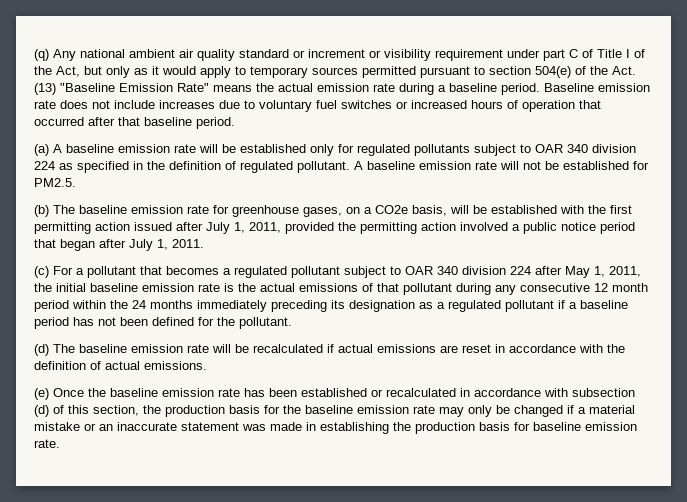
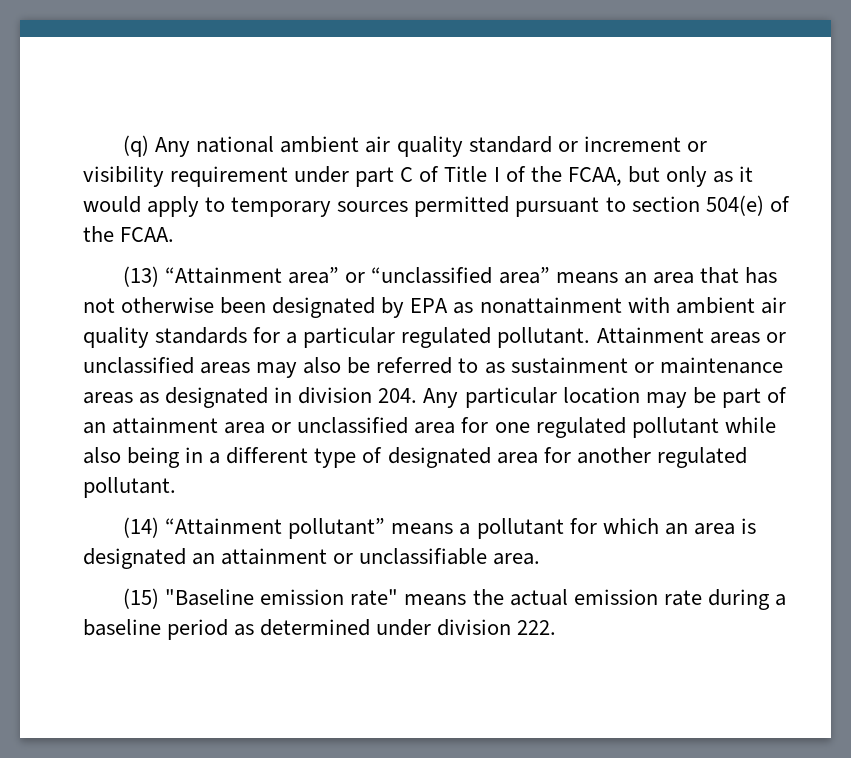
- (q) Any national ambient air quality standard or increment or visibility requirement under part C of Title I of the Act, but only as it would apply to temporary sources permitted pursuant to section 504(e) of the Act. (13) "Baseline Emission Rate" means the actual emission rate during a baseline period. Baseline emission rate does not include increases due to voluntary fuel switches or increased hours of operation that occurred after that baseline period.
- (a) A baseline emission rate will be established only for regulated pollutants subject to OAR 340 division 224 as specified in the definition of regulated pollutant. A baseline emission rate will not be established for PM2.5.
- (b) The baseline emission rate for greenhouse gases, on a CO2e basis, will be established with the first permitting action issued after July 1, 2011, provided the permitting action involved a public notice period that began after July 1, 2011.
- (c) For a pollutant that becomes a regulated pollutant subject to OAR 340 division 224 after May 1, 2011, the initial baseline emission rate is the actual emissions of that pollutant during any consecutive 12 month period within the 24 months immediately preceding its designation as a regulated pollutant if a baseline period has not been defined for the pollutant.
- (d) The baseline emission rate will be recalculated if actual emissions are reset in accordance with the definition of actual emissions.
- (e) Once the baseline emission rate has been established or recalculated in accordance with subsection (d) of this section, the production basis for the baseline emission rate may only be changed if a material mistake or an inaccurate statement was made in establishing the production basis for baseline emission rate.
+ (q) Any national ambient air quality standard or increment or visibility requirement under part C of Title I of the FCAA, but only as it would apply to temporary sources permitted pursuant to section 504(e) of the FCAA.
+ (13) “Attainment area” or “unclassified area” means an area that has not otherwise been designated by EPA as nonattainment with ambient air quality standards for a particular regulated pollutant. Attainment areas or unclassified areas may also be referred to as sustainment or maintenance areas as designated in division 204. Any particular location may be part of an attainment area or unclassified area for one regulated pollutant while also being in a different type of designated area for another regulated pollutant.
+ (14) “Attainment pollutant” means a pollutant for which an area is designated an attainment or unclassifiable area.
+ (15) "Baseline emission rate" means the actual emission rate during a baseline period as determined under division 222.

